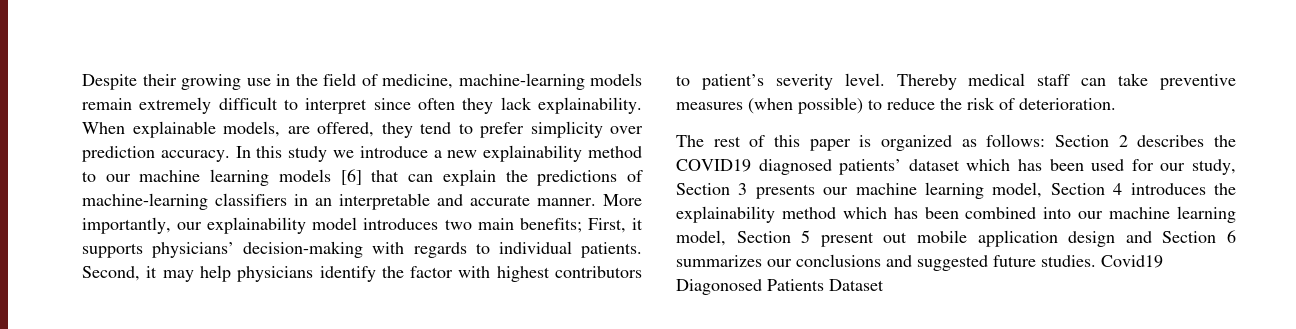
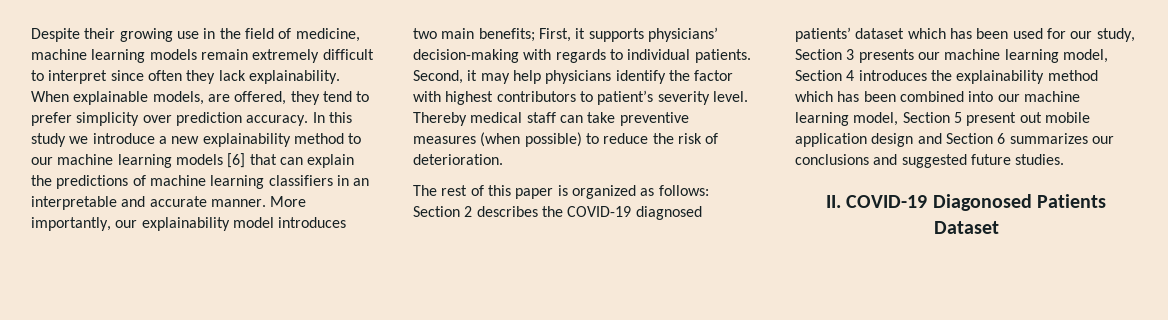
- Despite their growing use in the field of medicine, machine-learning models remain extremely difficult to interpret since often they lack explainability.
+ Despite their growing use in the field of medicine, machine learning models remain extremely difficult to interpret since often they lack explainability.
- In this study we introduce a new explainability method to our machine learning models [6] that can explain the predictions of machine-learning classifiers in an interpretable and accurate manner.
+ In this study we introduce a new explainability method to our machine learning models [6] that can explain the predictions of machine learning classifiers in an interpretable and accurate manner.
- Section 2 describes the COVID19 diagnosed patients’ dataset which has been used for our study, Section 3 presents our machine learning model, Section 4 introduces the explainability method which has been combined into our machine learning model, Section 5 present out mobile application design and Section 6 summarizes our conclusions and suggested future studies. Covid19 Diagonosed Patients Dataset
+ Section 2 describes the COVID-19 diagnosed patients’ dataset which has been used for our study, Section 3 presents our machine learning model, Section 4 introduces the explainability method which has been combined into our machine learning model, Section 5 present out mobile application design and Section 6 summarizes our conclusions and suggested future studies.
+ II. COVID-19 Diagonosed Patients Dataset

